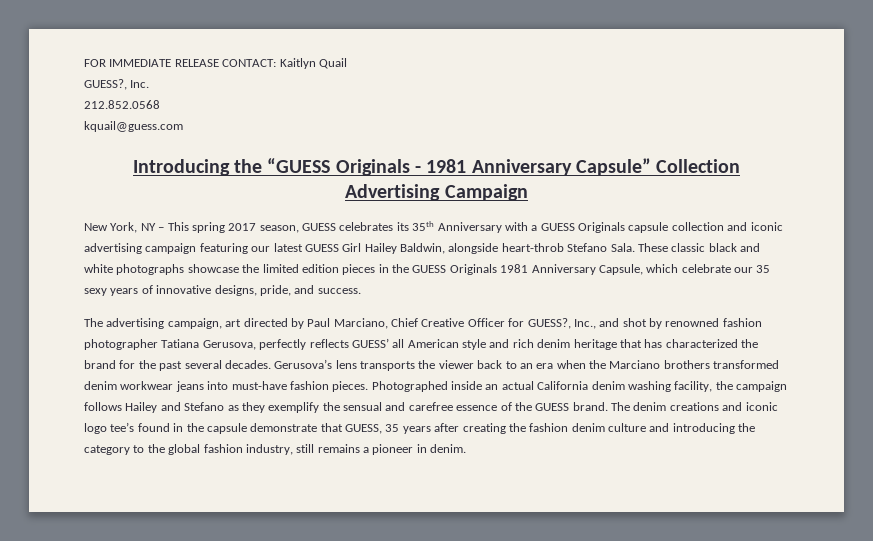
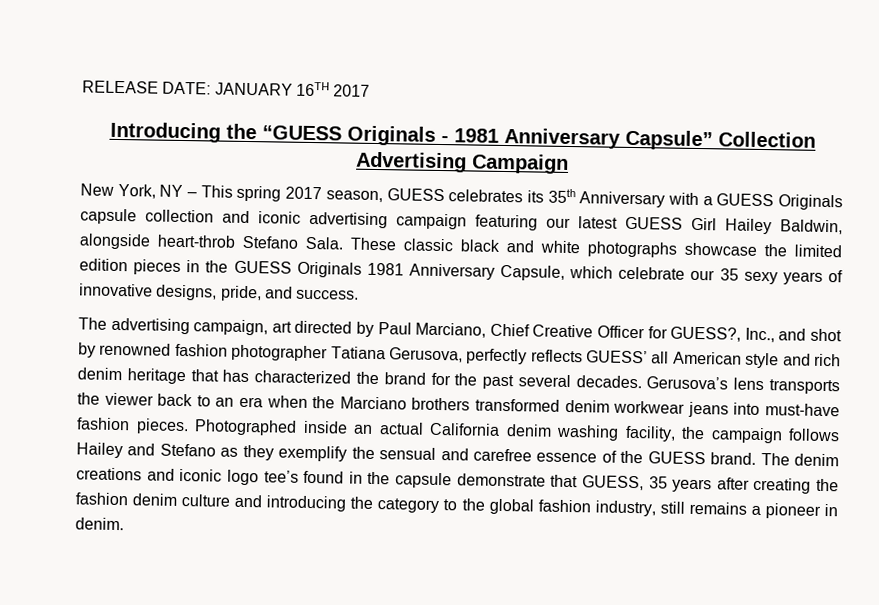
- FOR IMMEDIATE RELEASE CONTACT: Kaitlyn Quail
- GUESS?, Inc.
- 212.852.0568
- kquail@guess.com
+ RELEASE DATE: JANUARY 16TH 2017

